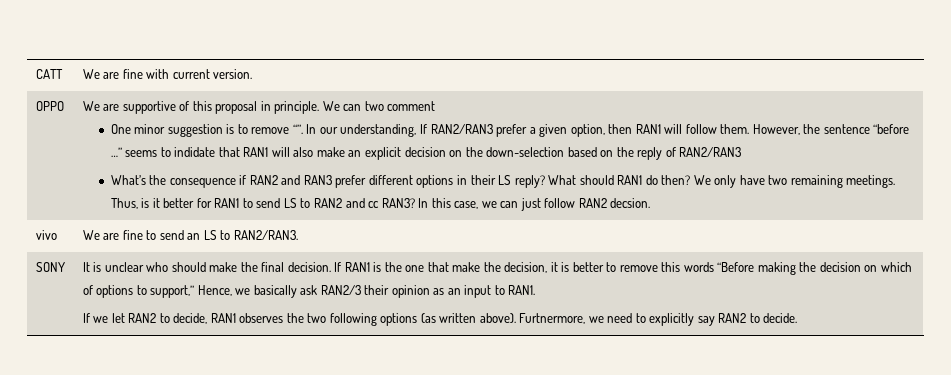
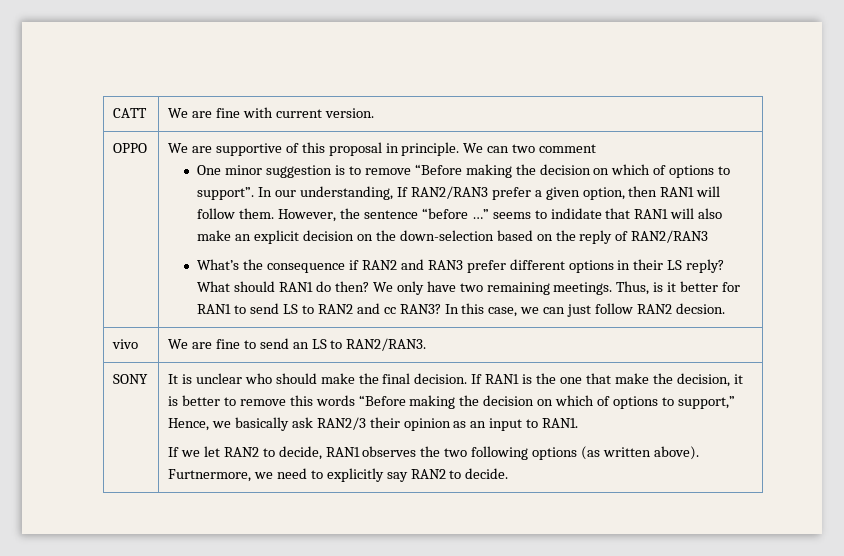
- One minor suggestion is to remove “”.
+ One minor suggestion is to remove “Before making the decision on which of options to support”.

